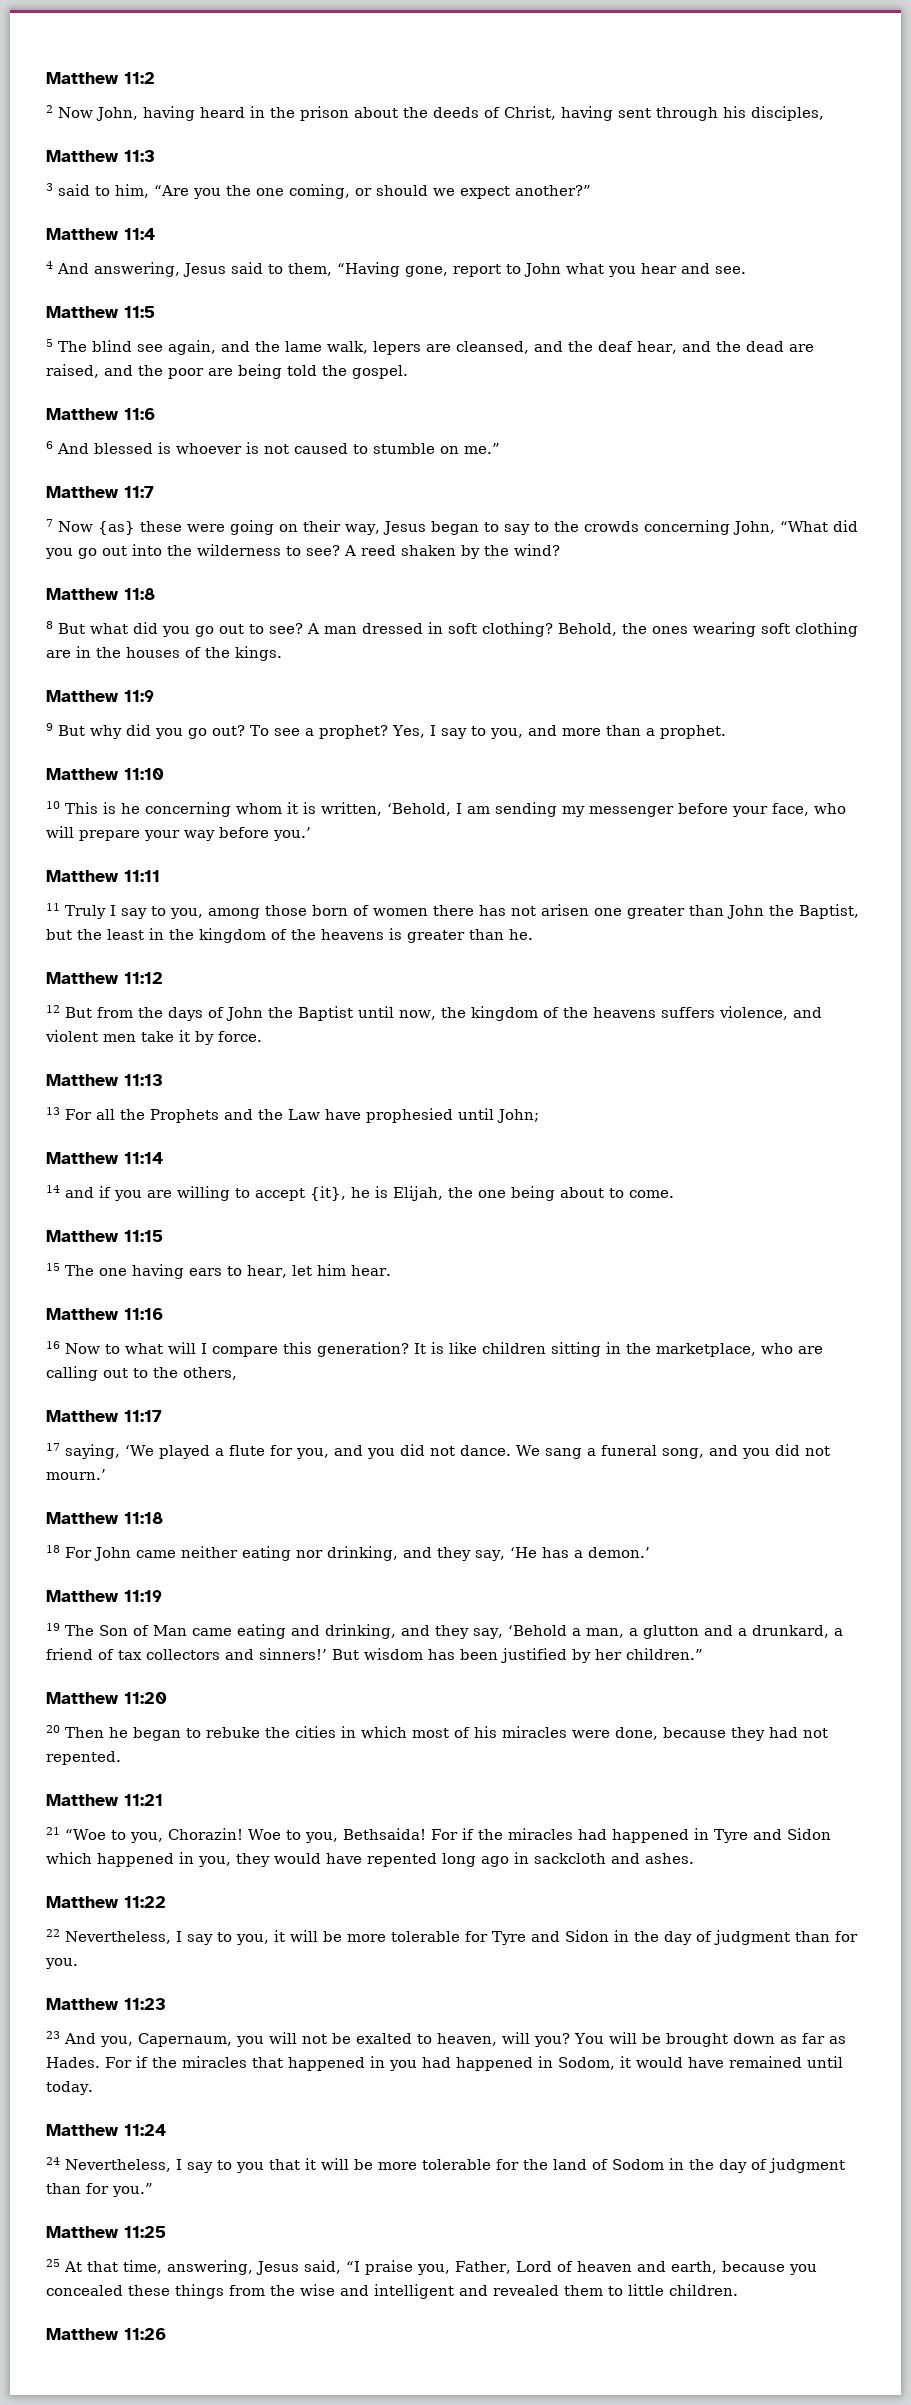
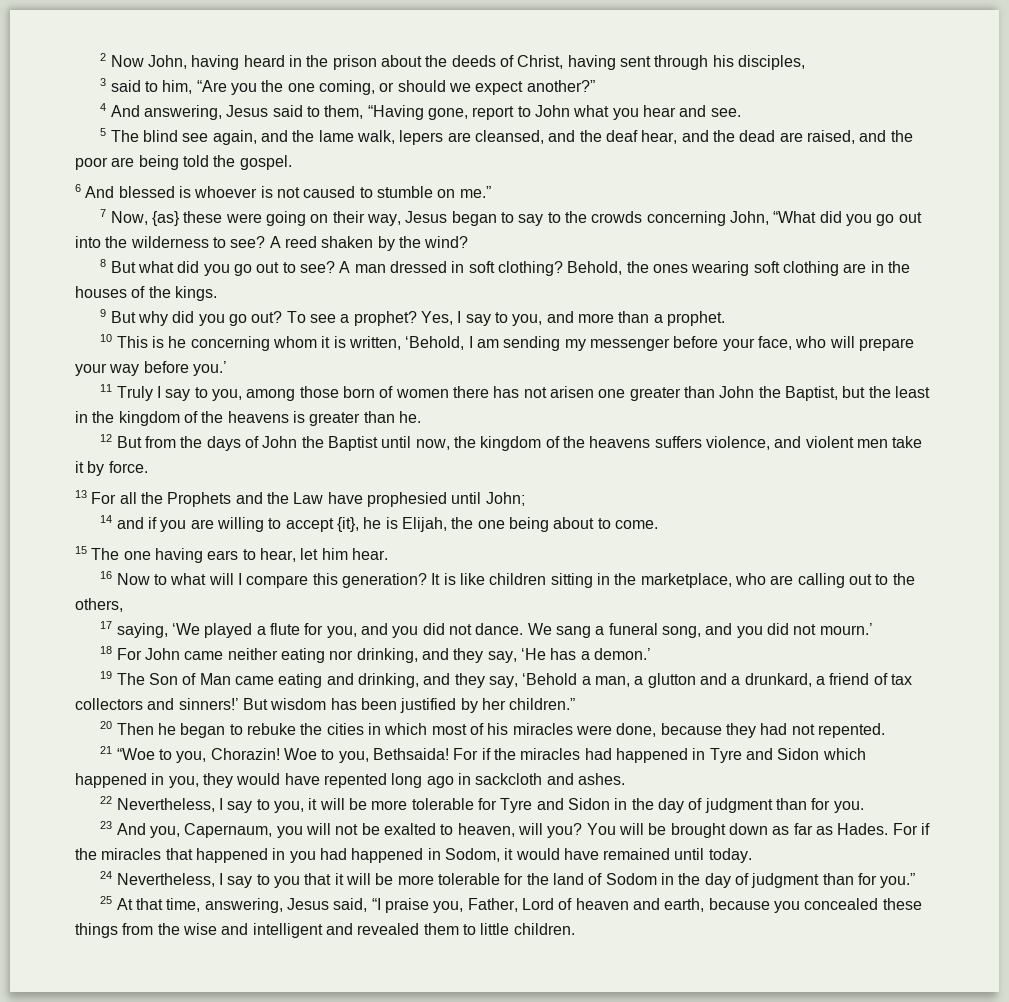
- Matthew 11:2
- Matthew 11:3
- Matthew 11:4
- Matthew 11:5
- Matthew 11:6
- Matthew 11:7
- 7 Now {as} these were going on their way, Jesus began to say to the crowds concerning John, “What did you go out into the wilderness to see?
+ 7 Now, {as} these were going on their way, Jesus began to say to the crowds concerning John, “What did you go out into the wilderness to see?
- Matthew 11:8
- Matthew 11:9
- Matthew 11:10
- Matthew 11:11
- Matthew 11:12
- Matthew 11:13
- Matthew 11:14
- Matthew 11:15
- Matthew 11:16
- Matthew 11:17
- Matthew 11:18
- Matthew 11:19
- Matthew 11:20
- Matthew 11:21
- Matthew 11:22
- Matthew 11:23
- Matthew 11:24
- Matthew 11:25
- Matthew 11:26

